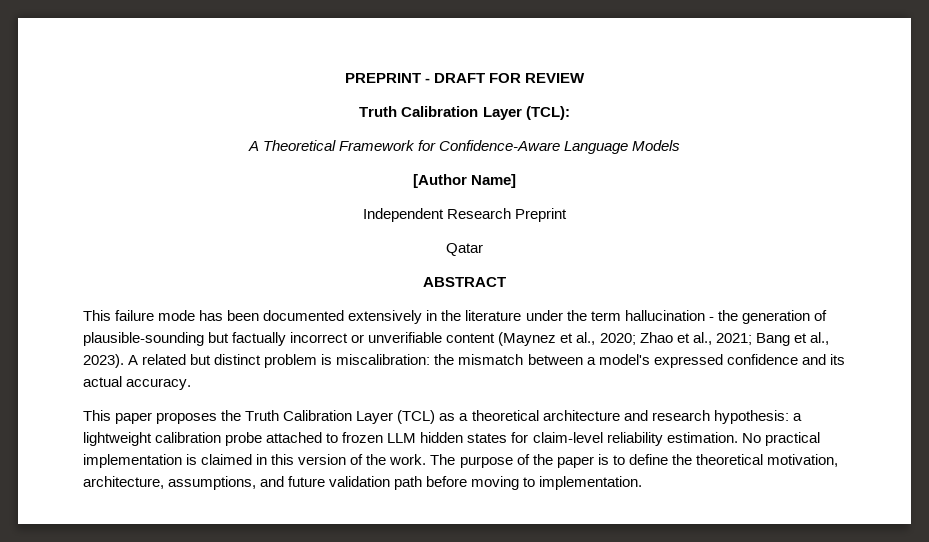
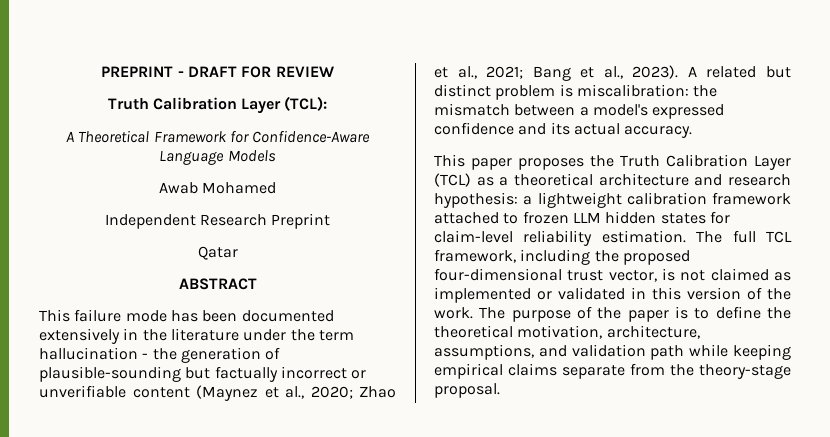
- [Author Name]
+ Awab Mohamed
- This paper proposes the Truth Calibration Layer (TCL) as a theoretical architecture and research hypothesis: a lightweight calibration probe attached to frozen LLM hidden states for claim-level reliability estimation.
+ This paper proposes the Truth Calibration Layer (TCL) as a theoretical architecture and research hypothesis: a lightweight calibration framework attached to frozen LLM hidden states for claim-level reliability estimation.
- No practical implementation is claimed in this version of the work.
+ The full TCL framework, including the proposed four-dimensional trust vector, is not claimed as implemented or validated in this version of the work.
- The purpose of the paper is to define the theoretical motivation, architecture, assumptions, and future validation path before moving to implementation.
+ The purpose of the paper is to define the theoretical motivation, architecture, assumptions, and validation path while keeping empirical claims separate from the theory-stage proposal.

